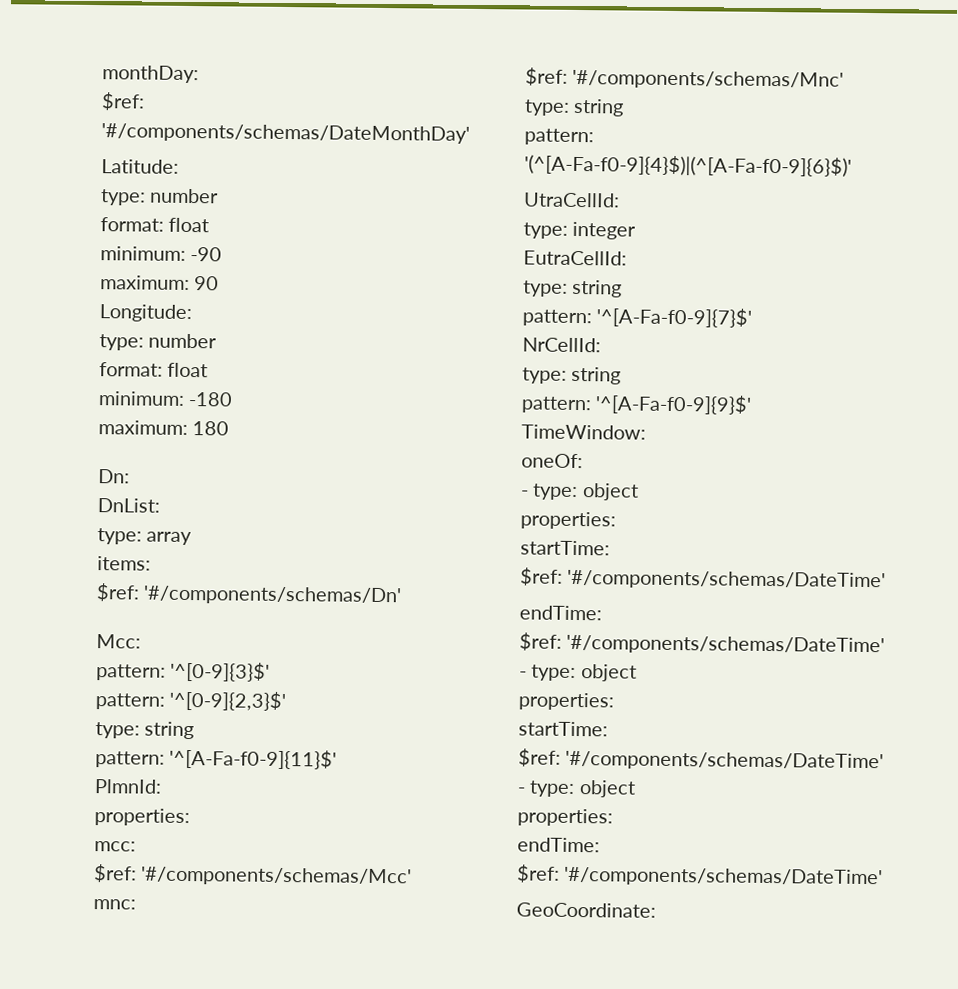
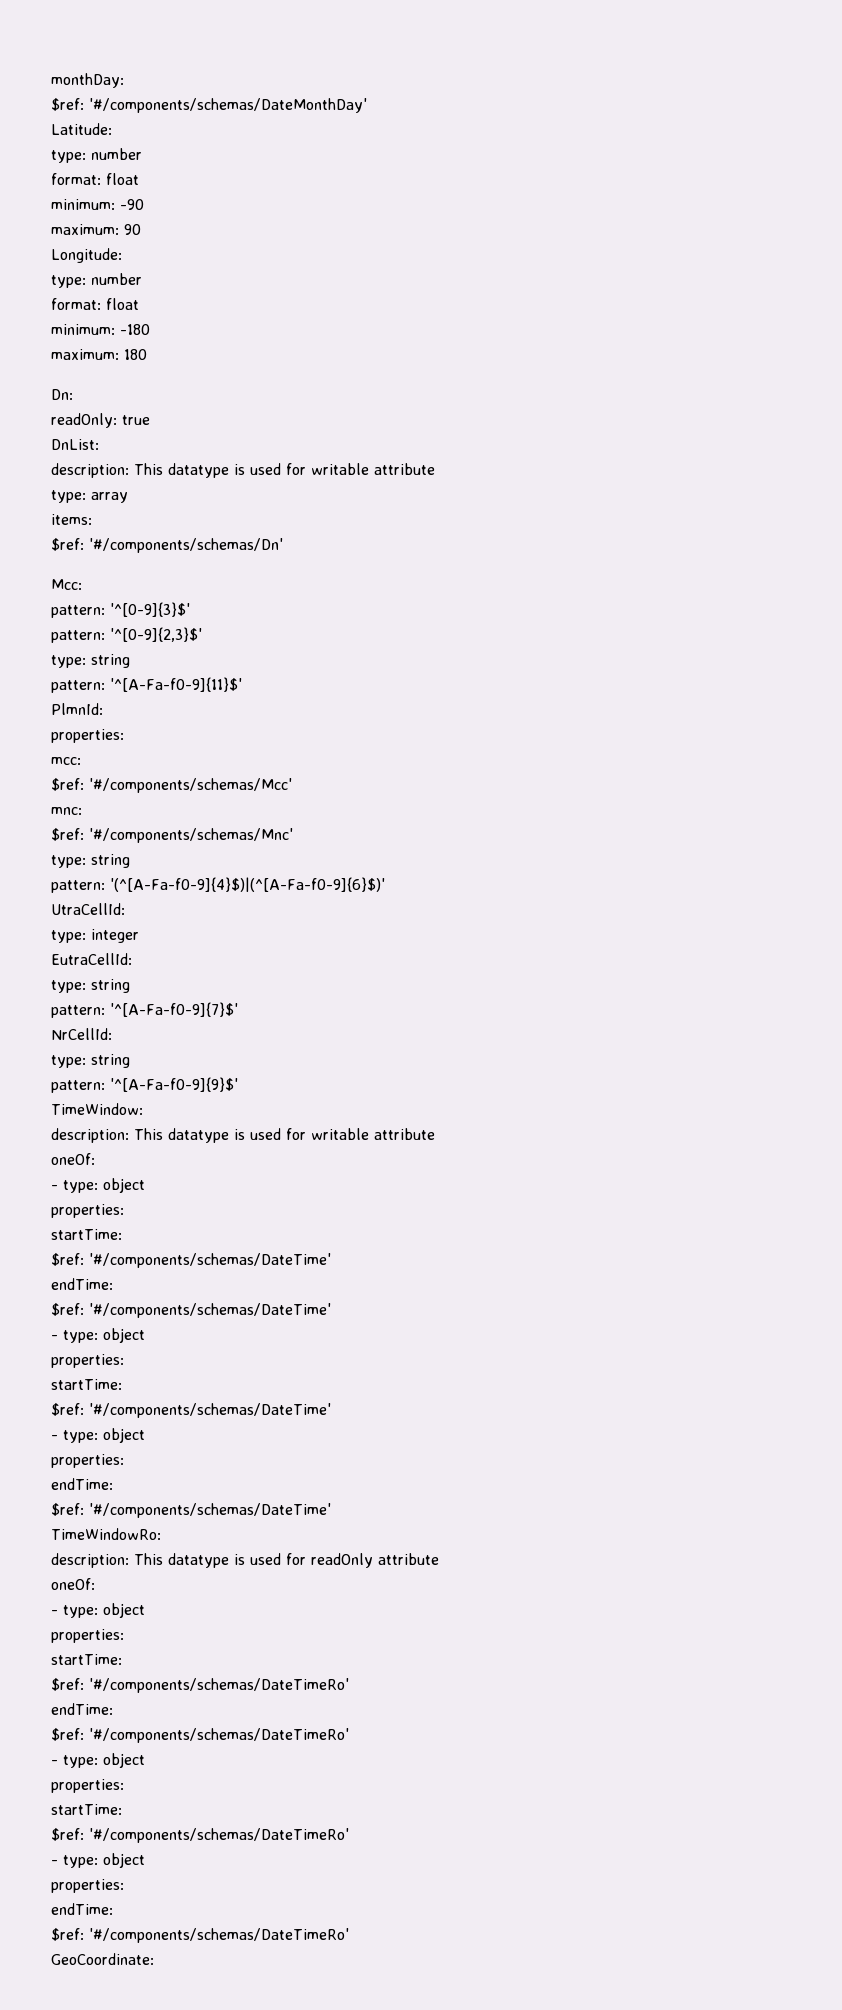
+ readOnly: true
  DnList:
+ description: This datatype is used for writable attribute
  TimeWindow:
+ description: This datatype is used for writable attribute
+ TimeWindowRo:
+ description: This datatype is used for readOnly attribute
+ oneOf:
+ - type: object
+ properties:
+ startTime:
+ $ref: '#/components/schemas/DateTimeRo'
+ endTime:
+ $ref: '#/components/schemas/DateTimeRo'
+ - type: object
+ properties:
+ startTime:
+ $ref: '#/components/schemas/DateTimeRo'
+ - type: object
+ properties:
+ endTime:
+ $ref: '#/components/schemas/DateTimeRo'

